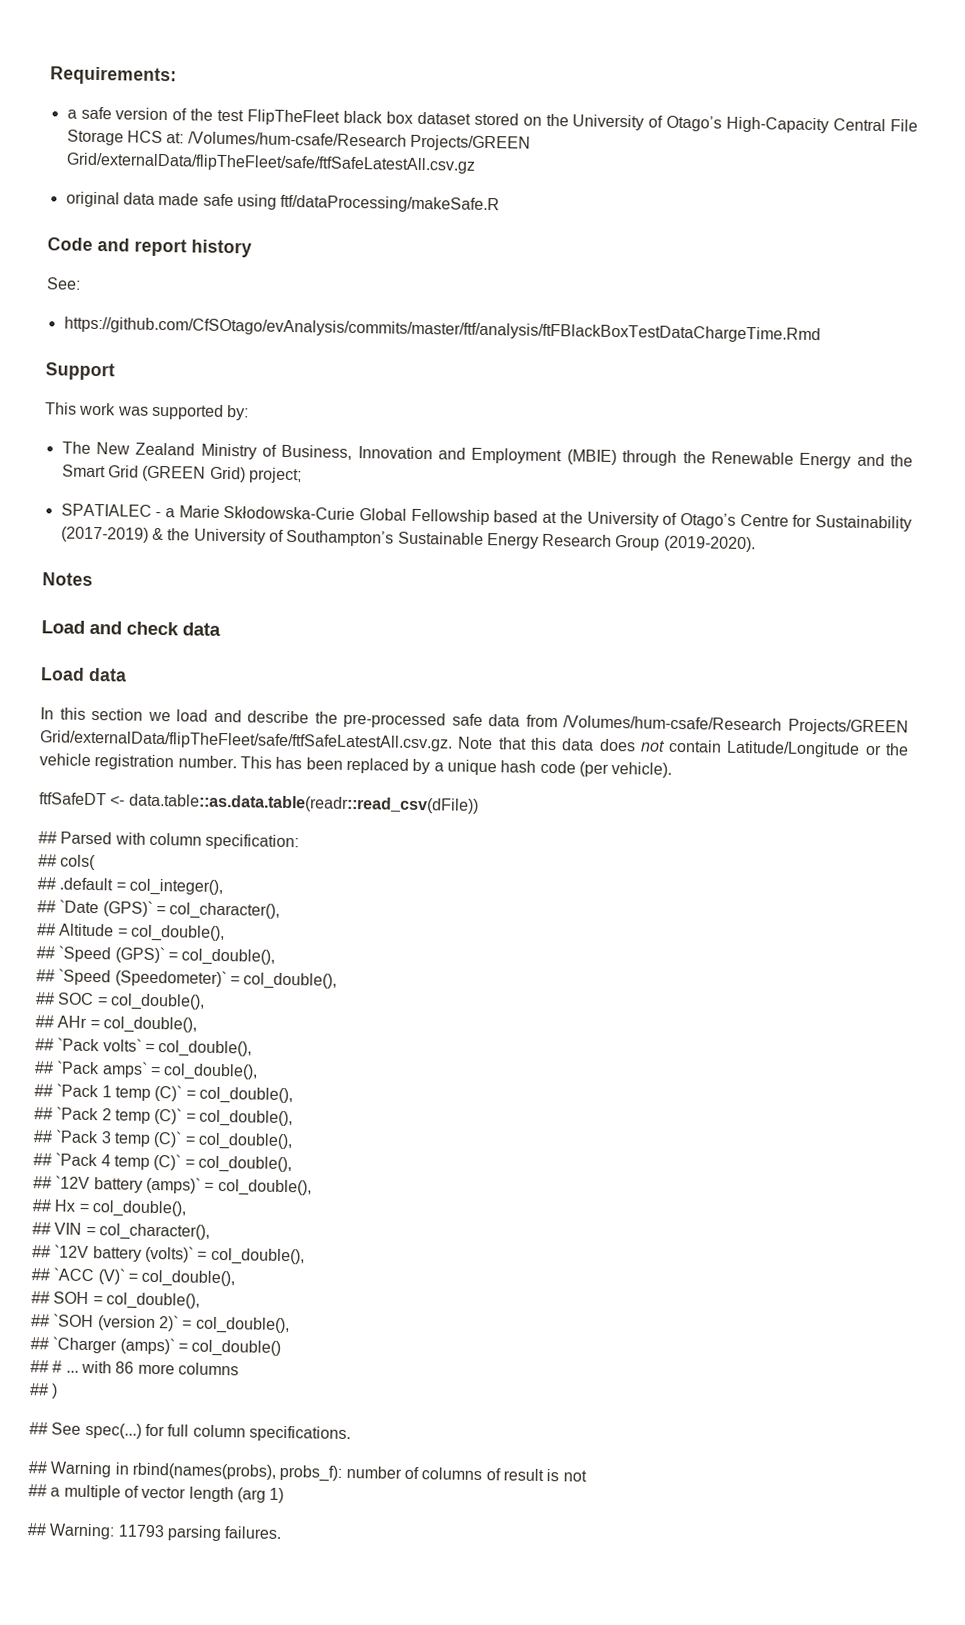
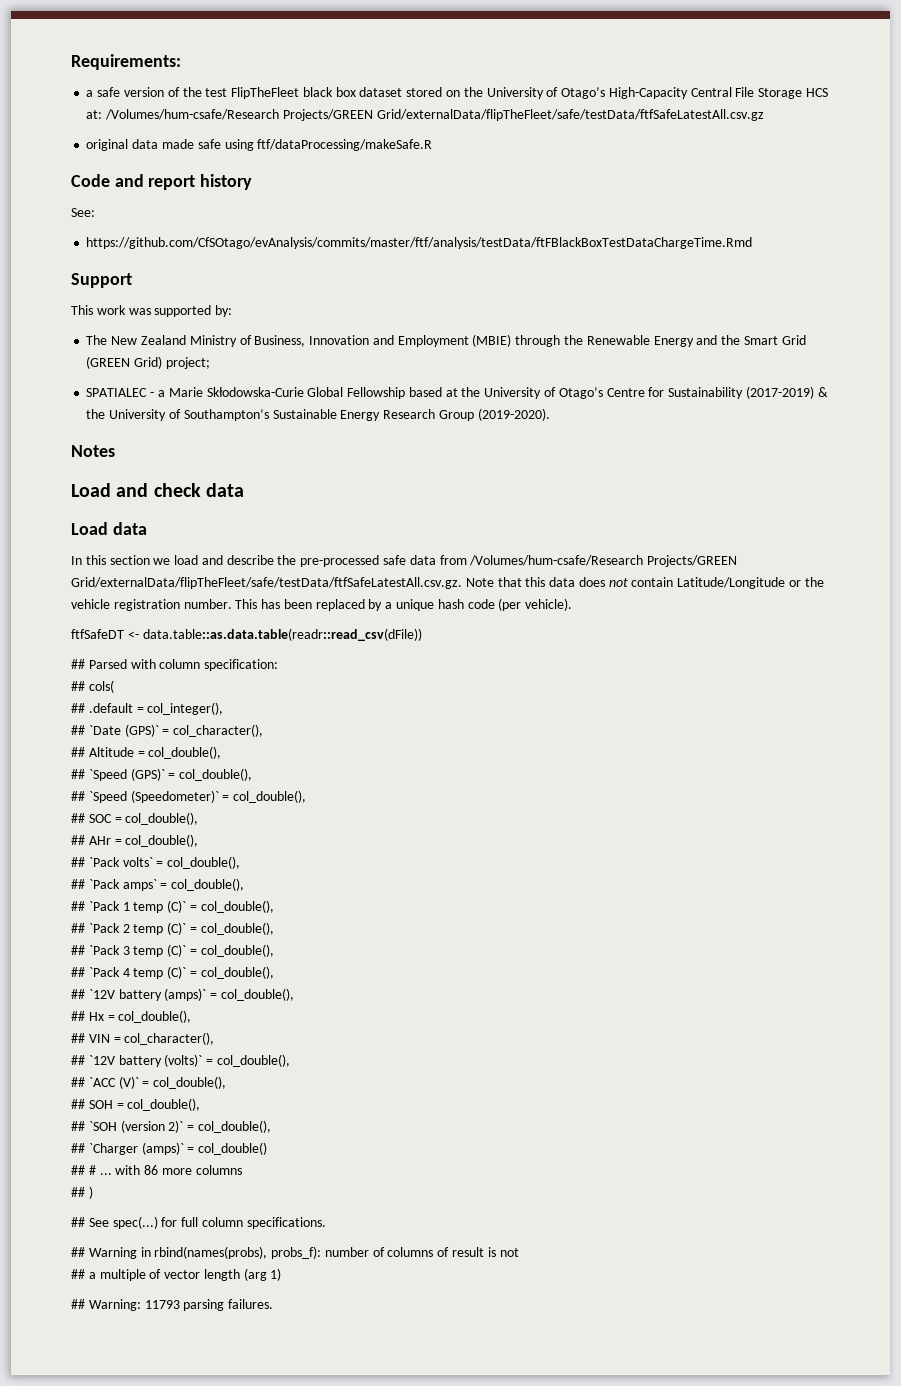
- a safe version of the test FlipTheFleet black box dataset stored on the University of Otago’s High-Capacity Central File Storage HCS at: /Volumes/hum-csafe/Research Projects/GREEN Grid/externalData/flipTheFleet/safe/ftfSafeLatestAll.csv.gz
+ a safe version of the test FlipTheFleet black box dataset stored on the University of Otago’s High-Capacity Central File Storage HCS at: /Volumes/hum-csafe/Research Projects/GREEN Grid/externalData/flipTheFleet/safe/testData/ftfSafeLatestAll.csv.gz
- https://github.com/CfSOtago/evAnalysis/commits/master/ftf/analysis/ftFBlackBoxTestDataChargeTime.Rmd
+ https://github.com/CfSOtago/evAnalysis/commits/master/ftf/analysis/testData/ftFBlackBoxTestDataChargeTime.Rmd
- In this section we load and describe the pre-processed safe data from /Volumes/hum-csafe/Research Projects/GREEN Grid/externalData/flipTheFleet/safe/ftfSafeLatestAll.csv.gz. Note that this data does not contain Latitude/Longitude or the vehicle registration number.
+ In this section we load and describe the pre-processed safe data from /Volumes/hum-csafe/Research Projects/GREEN Grid/externalData/flipTheFleet/safe/testData/ftfSafeLatestAll.csv.gz. Note that this data does not contain Latitude/Longitude or the vehicle registration number.

